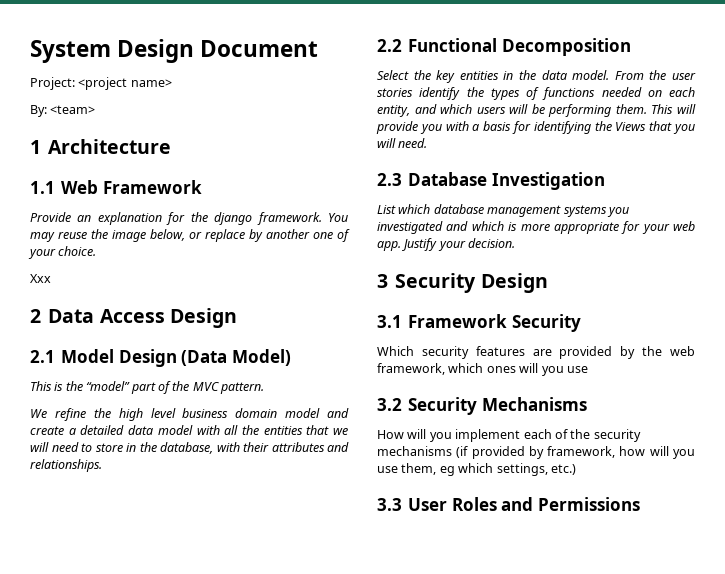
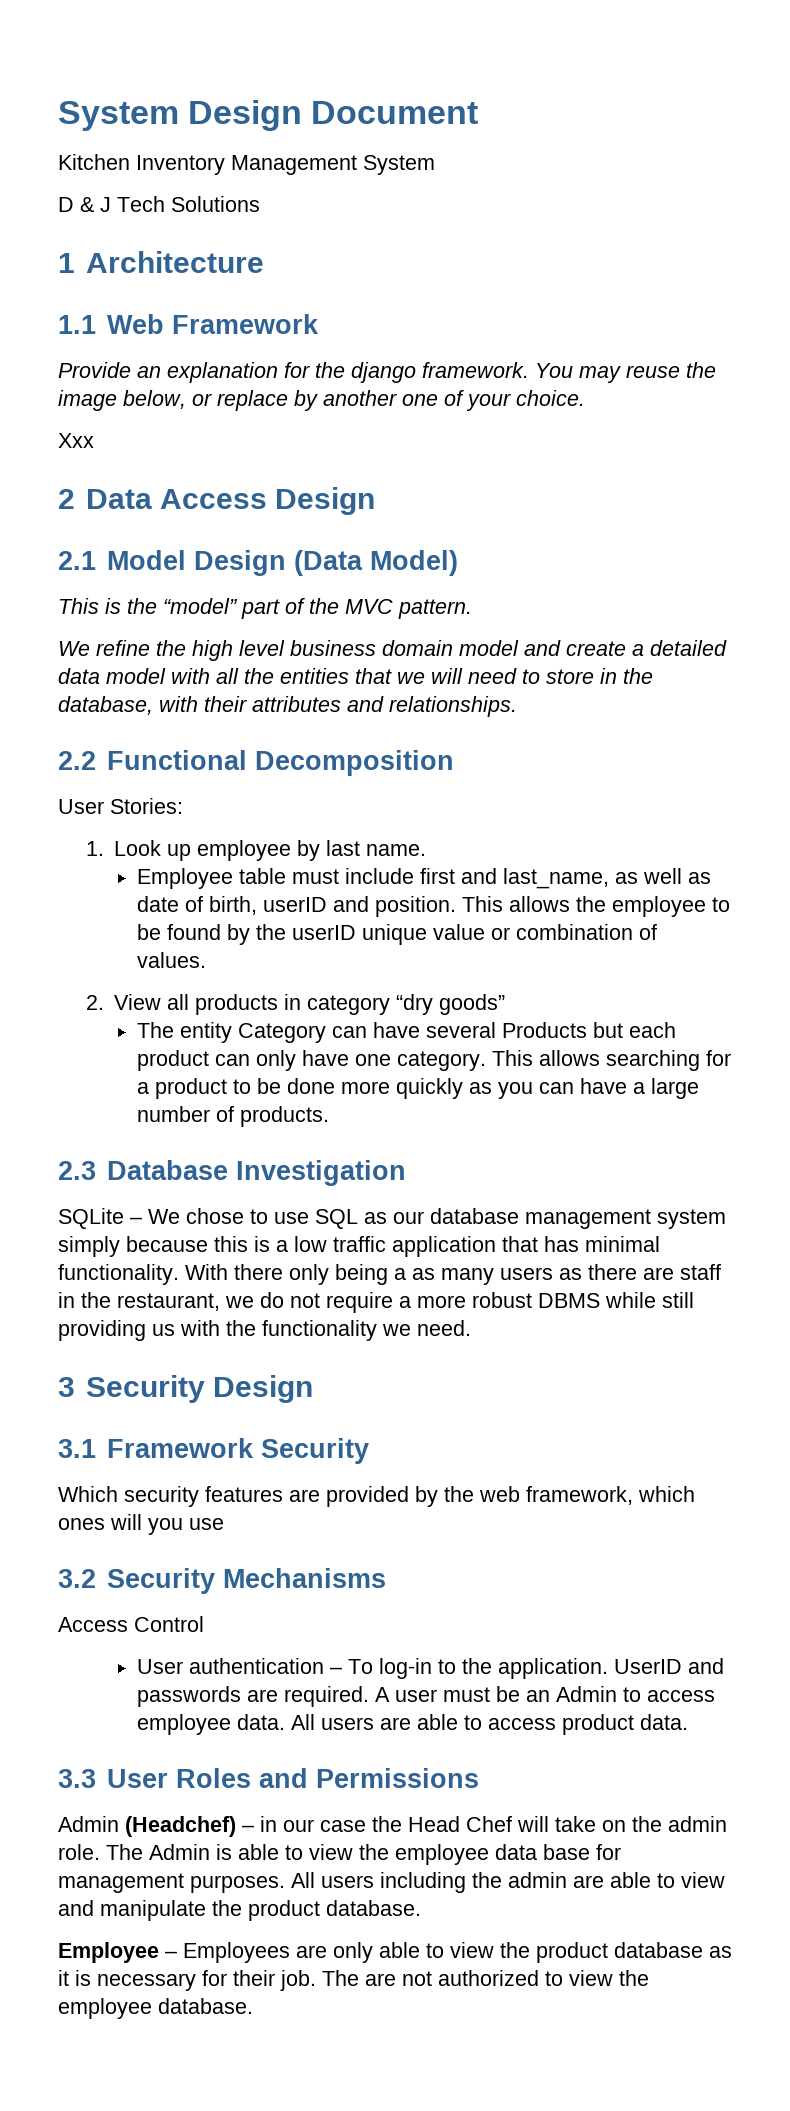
- Project: <project name>
- By: <team>
+ Kitchen Inventory Management System
+ D & J Tech Solutions
- Select the key entities in the data model. From the user stories identify the types of functions needed on each entity, and which users will be performing them. This will provide you with a basis for identifying the Views that you will need.
+ User Stories:
+ 1. Look up employee by last name.
+ Employee table must include first and last_name, as well as date of birth, userID and position. This allows the employee to be found by the userID unique value or combination of values.
+ 2. View all products in category “dry goods”
+ The entity Category can have several Products but each product can only have one category. This allows searching for a product to be done more quickly as you can have a large number of products.
  2.3 Database Investigation
- List which database management systems you investigated and which is more appropriate for your web app. Justify your decision.
+ SQLite – We chose to use SQL as our database management system simply because this is a low traffic application that has minimal functionality. With there only being a as many users as there are staff in the restaurant, we do not require a more robust DBMS while still providing us with the functionality we need.
- How will you implement each of the security mechanisms (if provided by framework, how will you use them, eg which settings, etc.)
+ Access Control
+ User authentication – To log-in to the application. UserID and passwords are required. A user must be an Admin to access employee data. All users are able to access product data.
+ Admin (Headchef) – in our case the Head Chef will take on the admin role. The Admin is able to view the employee data base for management purposes. All users including the admin are able to view and manipulate the product database.
+ Employee – Employees are only able to view the product database as it is necessary for their job. The are not authorized to view the employee database.

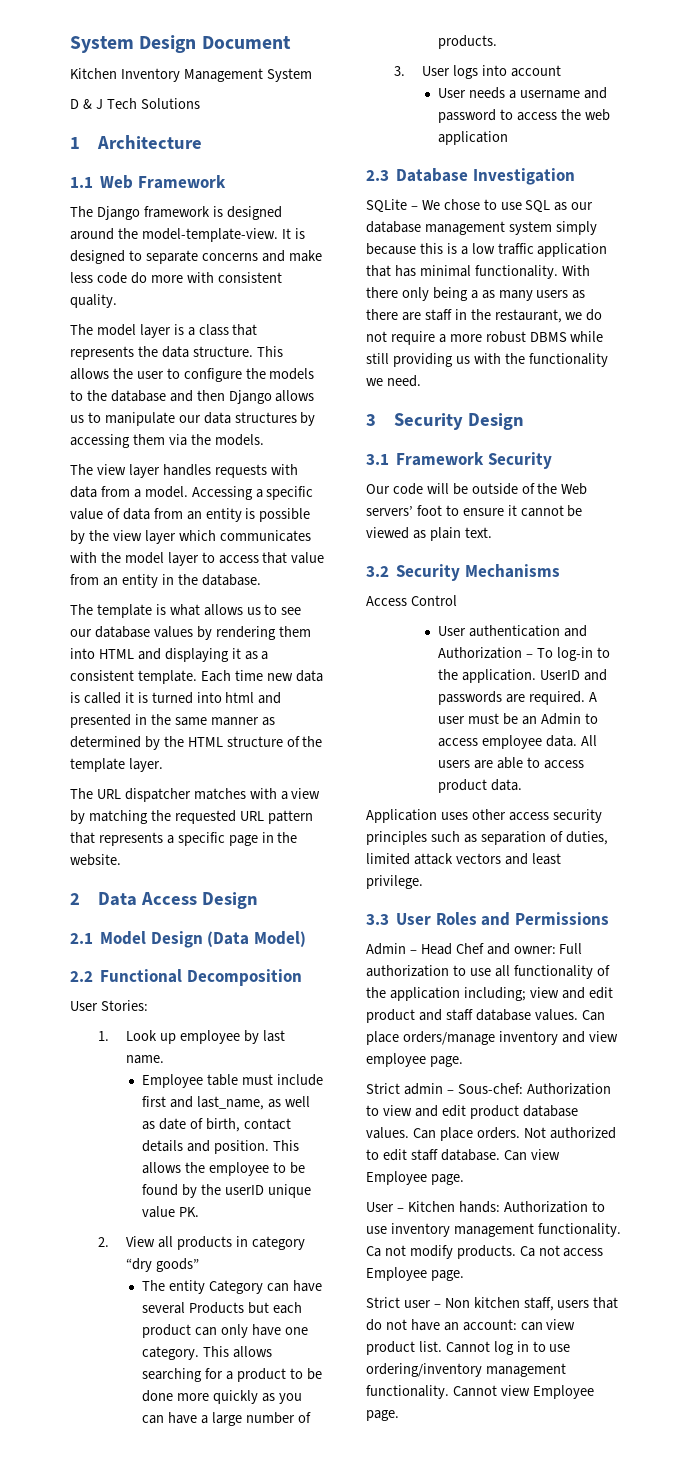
- Provide an explanation for the django framework. You may reuse the image below, or replace by another one of your choice.
- Xxx
+ The Django framework is designed around the model-template-view. It is designed to separate concerns and make less code do more with consistent quality.
+ The model layer is a class that represents the data structure. This allows the user to configure the models to the database and then Django allows us to manipulate our data structures by accessing them via the models.
+ The view layer handles requests with data from a model. Accessing a specific value of data from an entity is possible by the view layer which communicates with the model layer to access that value from an entity in the database.
+ The template is what allows us to see our database values by rendering them into HTML and displaying it as a consistent template. Each time new data is called it is turned into html and presented in the same manner as determined by the HTML structure of the template layer.
+ The URL dispatcher matches with a view by matching the requested URL pattern that represents a specific page in the website.
- This is the “model” part of the MVC pattern.
- We refine the high level business domain model and create a detailed data model with all the entities that we will need to store in the database, with their attributes and relationships.
- Employee table must include first and last_name, as well as date of birth, userID and position.
+ Employee table must include first and last_name, as well as date of birth, contact details and position.
- This allows the employee to be found by the userID unique value or combination of values.
+ This allows the employee to be found by the userID unique value PK.
+ 3. User logs into account
+ User needs a username and password to access the web application
- Which security features are provided by the web framework, which ones will you use
+ Our code will be outside of the Web servers’ foot to ensure it cannot be viewed as plain text.
- User authentication – To log-in to the application.
+ User authentication and Authorization – To log-in to the application.
+ Application uses other access security principles such as separation of duties, limited attack vectors and least privilege.
- Admin (Headchef) – in our case the Head Chef will take on the admin role. The Admin is able to view the employee data base for management purposes. All users including the admin are able to view and manipulate the product database.
- Employee – Employees are only able to view the product database as it is necessary for their job. The are not authorized to view the employee database.
+ Admin – Head Chef and owner: Full authorization to use all functionality of the application including; view and edit product and staff database values. Can place orders/manage inventory and view employee page.
+ Strict admin – Sous-chef: Authorization to view and edit product database values. Can place orders. Not authorized to edit staff database. Can view Employee page.
+ User – Kitchen hands: Authorization to use inventory management functionality. Ca not modify products. Ca not access Employee page.
+ Strict user – Non kitchen staff, users that do not have an account: can view product list. Cannot log in to use ordering/inventory management functionality. Cannot view Employee page.

